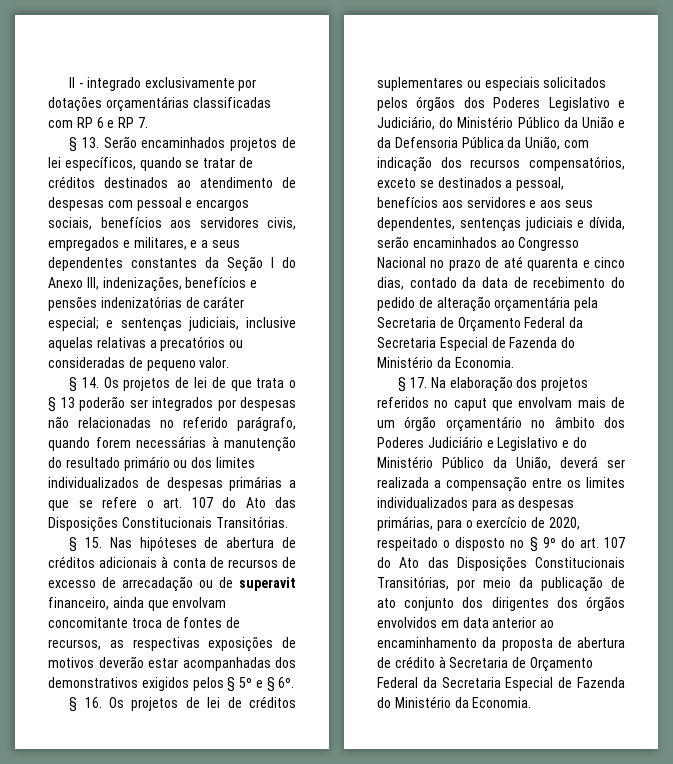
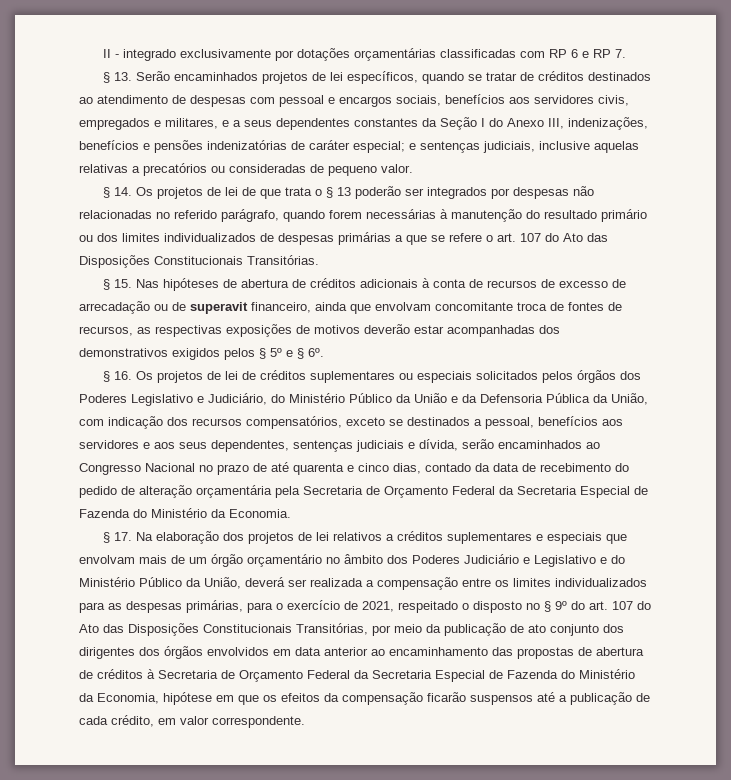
- § 17. Na elaboração dos projetos referidos no caput que envolvam mais de um órgão orçamentário no âmbito dos Poderes Judiciário e Legislativo e do Ministério Público da União, deverá ser realizada a compensação entre os limites individualizados para as despesas primárias, para o exercício de 2020, respeitado o disposto no § 9º do art. 107 do Ato das Disposições Constitucionais Transitórias, por meio da publicação de ato conjunto dos dirigentes dos órgãos envolvidos em data anterior ao encaminhamento da proposta de abertura de crédito à Secretaria de Orçamento Federal da Secretaria Especial de Fazenda do Ministério da Economia.
+ § 17. Na elaboração dos projetos de lei relativos a créditos suplementares e especiais que envolvam mais de um órgão orçamentário no âmbito dos Poderes Judiciário e Legislativo e do Ministério Público da União, deverá ser realizada a compensação entre os limites individualizados para as despesas primárias, para o exercício de 2021, respeitado o disposto no § 9º do art. 107 do Ato das Disposições Constitucionais Transitórias, por meio da publicação de ato conjunto dos dirigentes dos órgãos envolvidos em data anterior ao encaminhamento das propostas de abertura de créditos à Secretaria de Orçamento Federal da Secretaria Especial de Fazenda do Ministério da Economia, hipótese em que os efeitos da compensação ficarão suspensos até a publicação de cada crédito, em valor correspondente.

